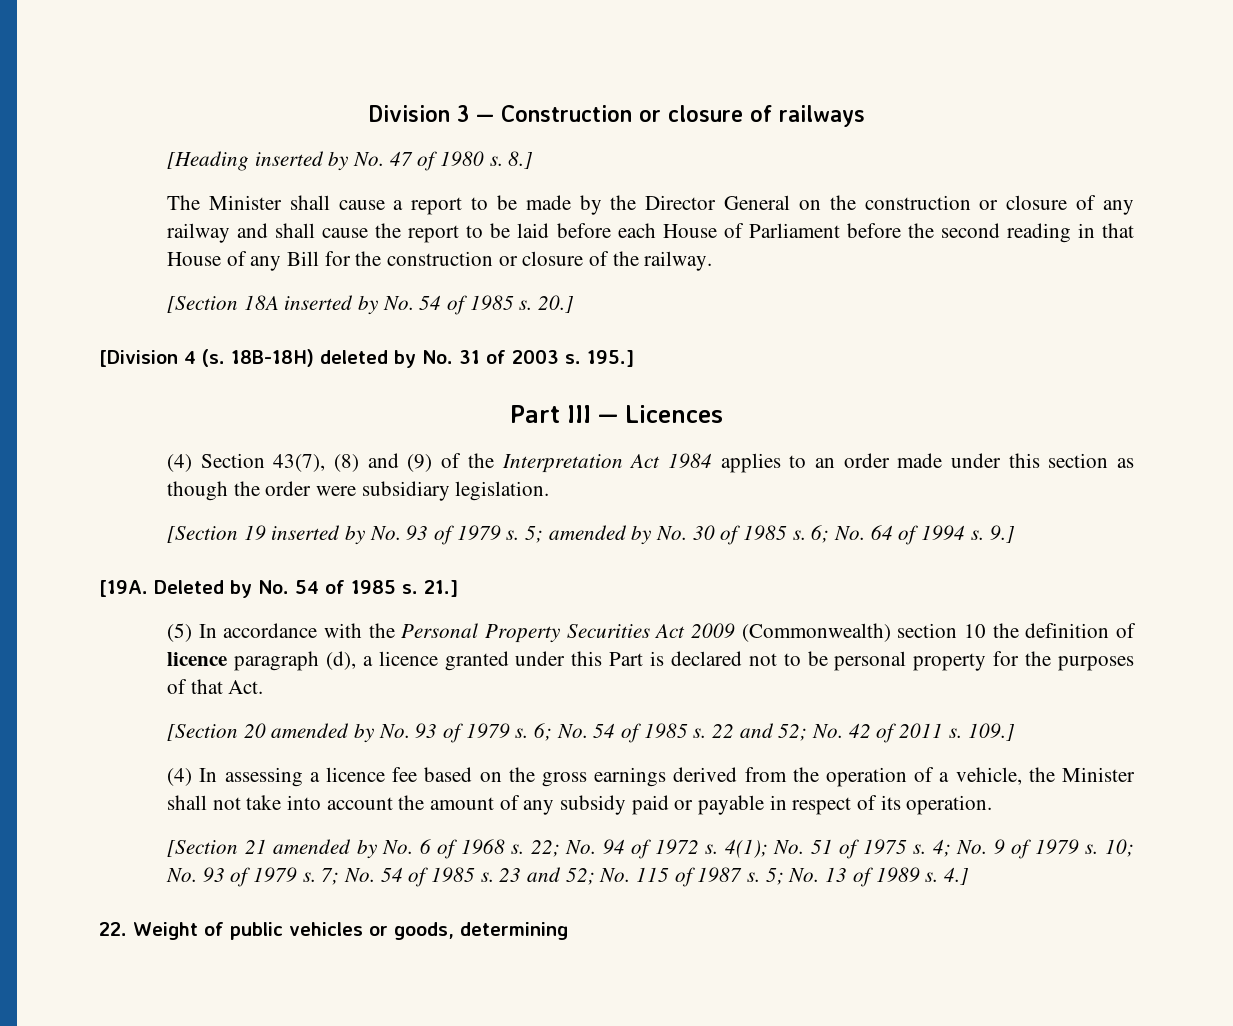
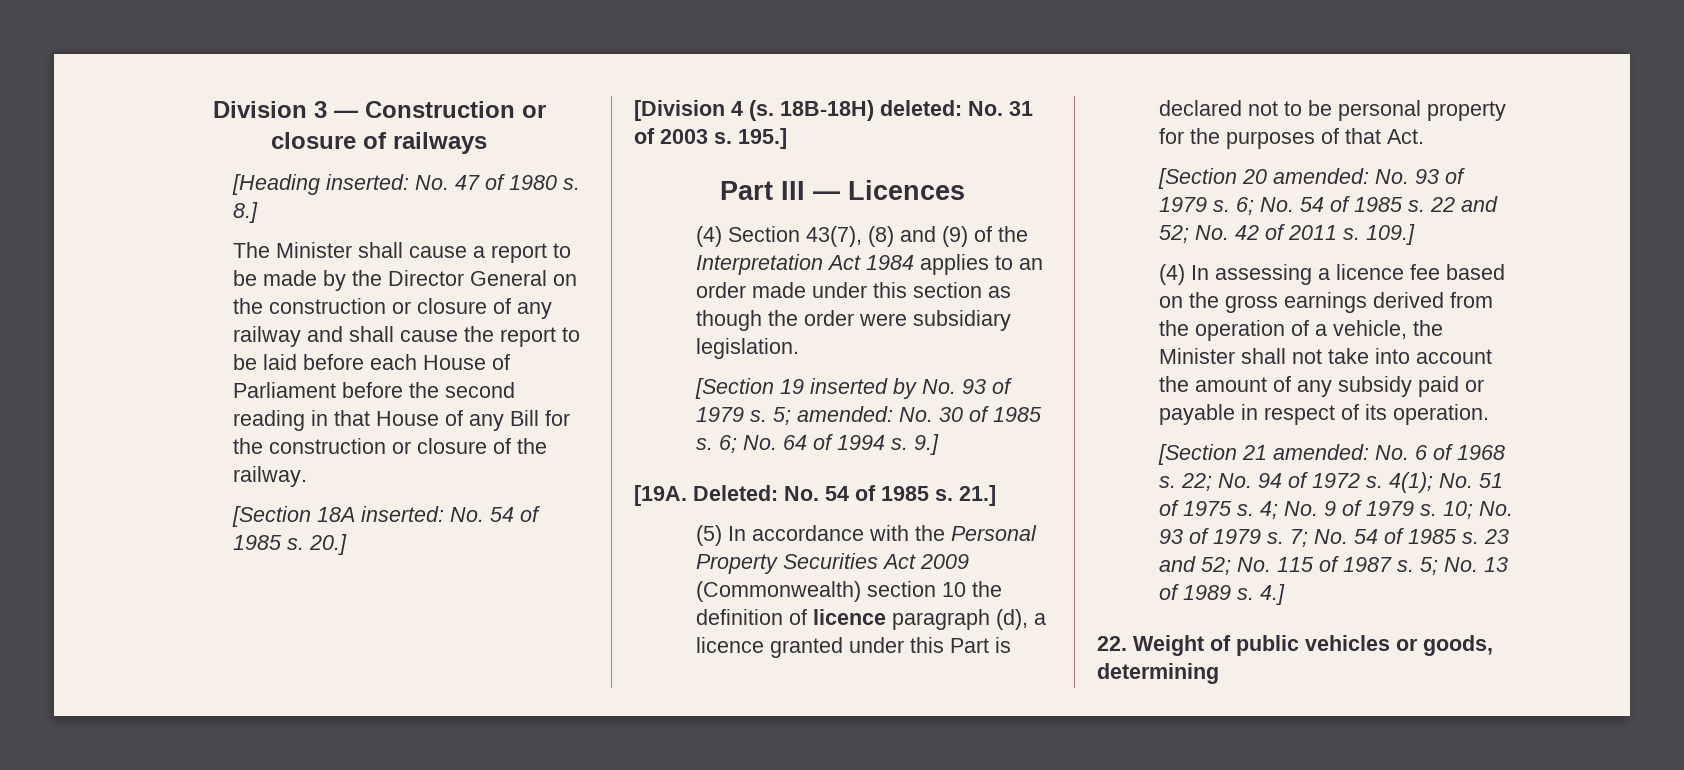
- [Heading inserted by No. 47 of 1980 s.
+ [Heading inserted: No. 47 of 1980 s.
- [Section 18A inserted by No. 54 of 1985 s.
+ [Section 18A inserted: No. 54 of 1985 s.
- 18B-18H) deleted by No. 31 of 2003 s.
+ 18B-18H) deleted: No. 31 of 2003 s.
- 5; amended by No. 30 of 1985 s.
+ 5; amended: No. 30 of 1985 s.
- Deleted by No. 54 of 1985 s.
+ Deleted: No. 54 of 1985 s.
- [Section 20 amended by No. 93 of 1979 s.
+ [Section 20 amended: No. 93 of 1979 s.
- [Section 21 amended by No. 6 of 1968 s.
+ [Section 21 amended: No. 6 of 1968 s.

